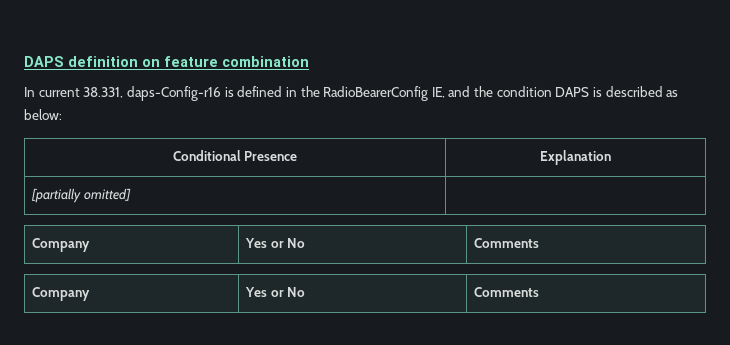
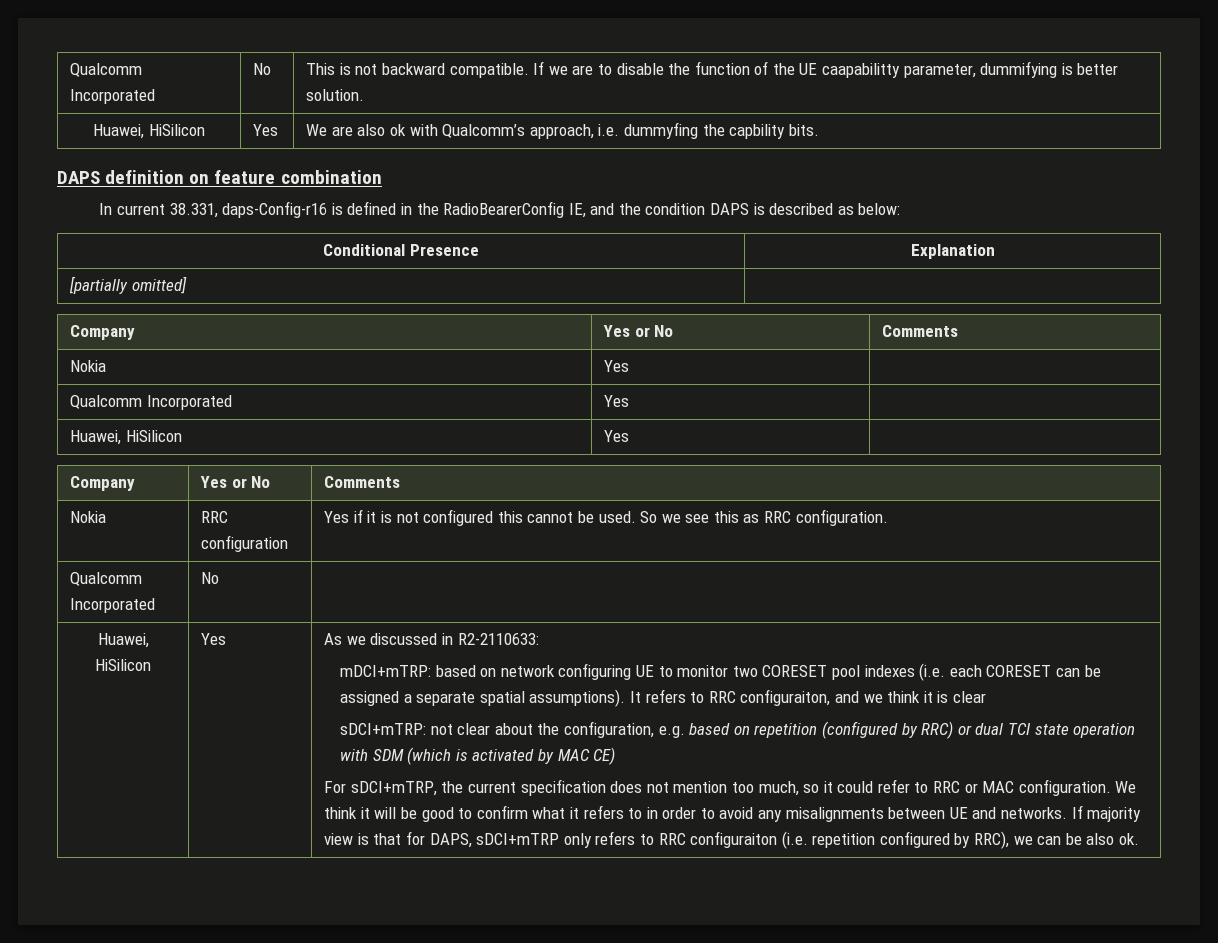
+ Qualcomm Incorporated | No | This is not backward compatible. If we are to disable the function of the UE caapabilitty parameter, dummifying is better solution.
+ Huawei, HiSilicon | Yes | We are also ok with Qualcomm’s approach, i.e. dummyfing the capbility bits.
  [partially omitted] |
  Company | Yes or No | Comments
+ Nokia | Yes |
+ Qualcomm Incorporated | Yes |
+ Huawei, HiSilicon | Yes |
  Company | Yes or No | Comments
+ Nokia | RRC configuration | Yes if it is not configured this cannot be used. So we see this as RRC configuration.
+ Qualcomm Incorporated | No |
+ Huawei, HiSilicon | Yes | As we discussed in R2-2110633:
+ mDCI+mTRP: based on network configuring UE to monitor two CORESET pool indexes (i.e. each CORESET can be assigned a separate spatial assumptions). It refers to RRC configuraiton, and we think it is clear
+ sDCI+mTRP: not clear about the configuration, e.g. based on repetition (configured by RRC) or dual TCI state operation with SDM (which is activated by MAC CE)
+ For sDCI+mTRP, the current specification does not mention too much, so it could refer to RRC or MAC configuration. We think it will be good to confirm what it refers to in order to avoid any misalignments between UE and networks. If majority view is that for DAPS, sDCI+mTRP only refers to RRC configuraiton (i.e. repetition configured by RRC), we can be also ok.

